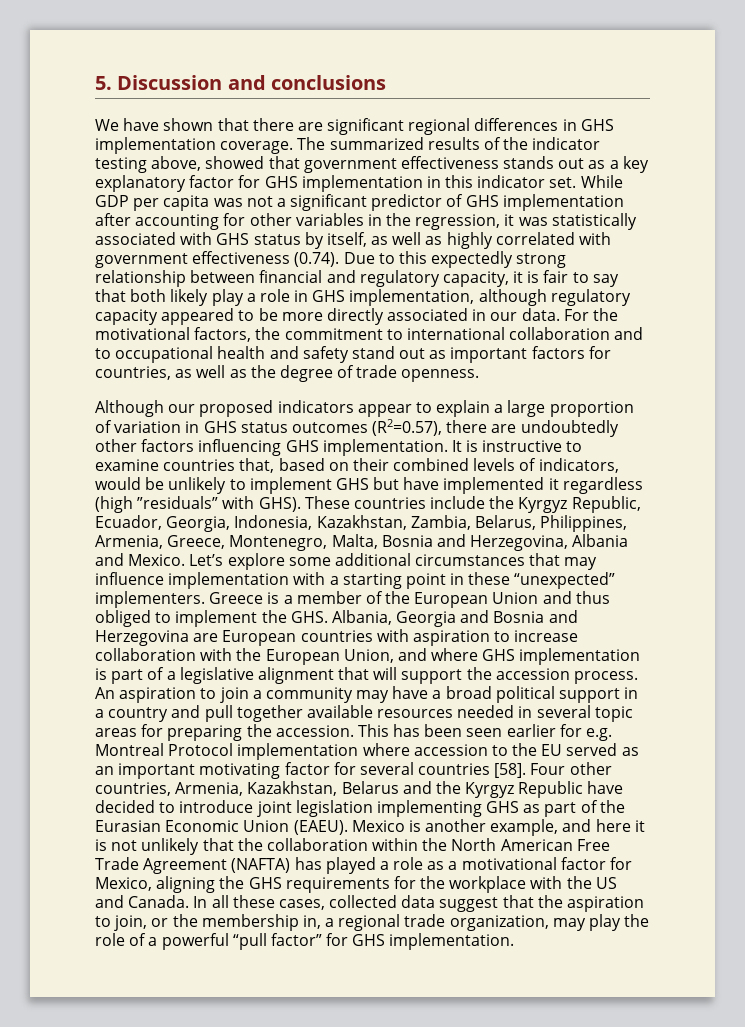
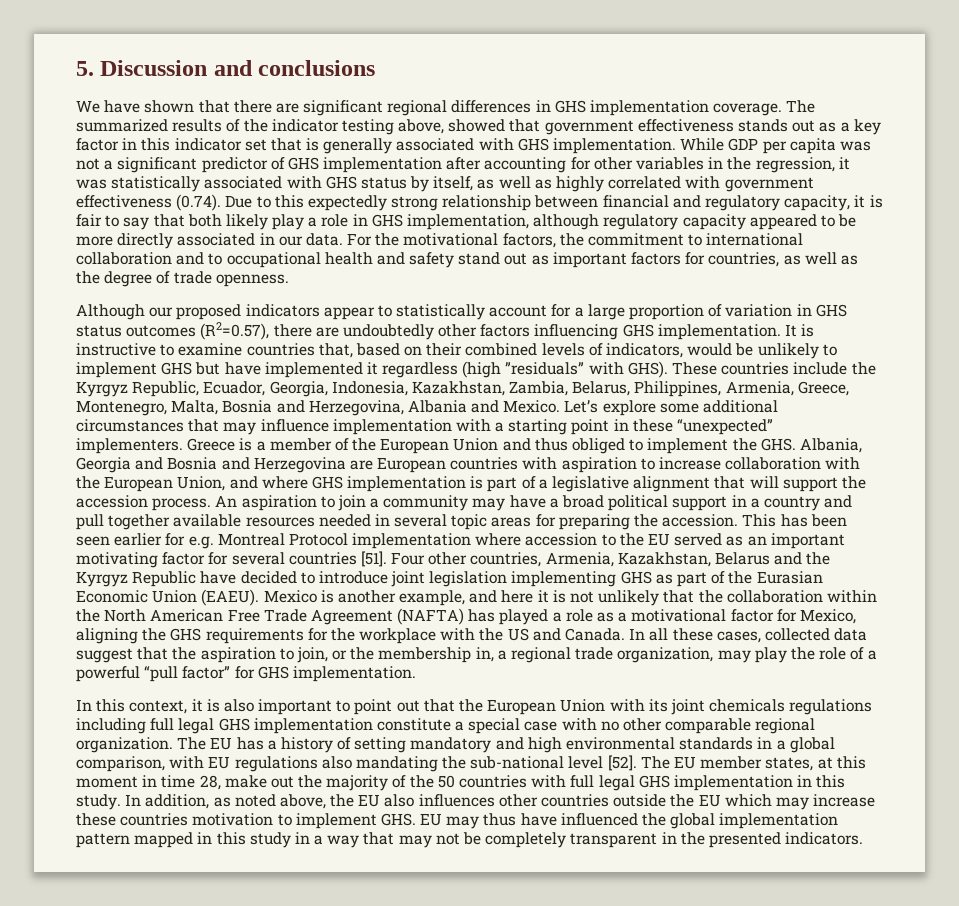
- The summarized results of the indicator testing above, showed that government effectiveness stands out as a key explanatory factor for GHS implementation in this indicator set.
+ The summarized results of the indicator testing above, showed that government effectiveness stands out as a key factor in this indicator set that is generally associated with GHS implementation.
- Although our proposed indicators appear to explain a large proportion of variation in GHS status outcomes (R2=0.57), there are undoubtedly other factors influencing GHS implementation.
+ Although our proposed indicators appear to statistically account for a large proportion of variation in GHS status outcomes (R2=0.57), there are undoubtedly other factors influencing GHS implementation.
- This has been seen earlier for e.g. Montreal Protocol implementation where accession to the EU served as an important motivating factor for several countries [58].
+ This has been seen earlier for e.g. Montreal Protocol implementation where accession to the EU served as an important motivating factor for several countries [51].
+ In this context, it is also important to point out that the European Union with its joint chemicals regulations including full legal GHS implementation constitute a special case with no other comparable regional organization. The EU has a history of setting mandatory and high environmental standards in a global comparison, with EU regulations also mandating the sub-national level [52]. The EU member states, at this moment in time 28, make out the majority of the 50 countries with full legal GHS implementation in this study. In addition, as noted above, the EU also influences other countries outside the EU which may increase these countries motivation to implement GHS. EU may thus have influenced the global implementation pattern mapped in this study in a way that may not be completely transparent in the presented indicators.

